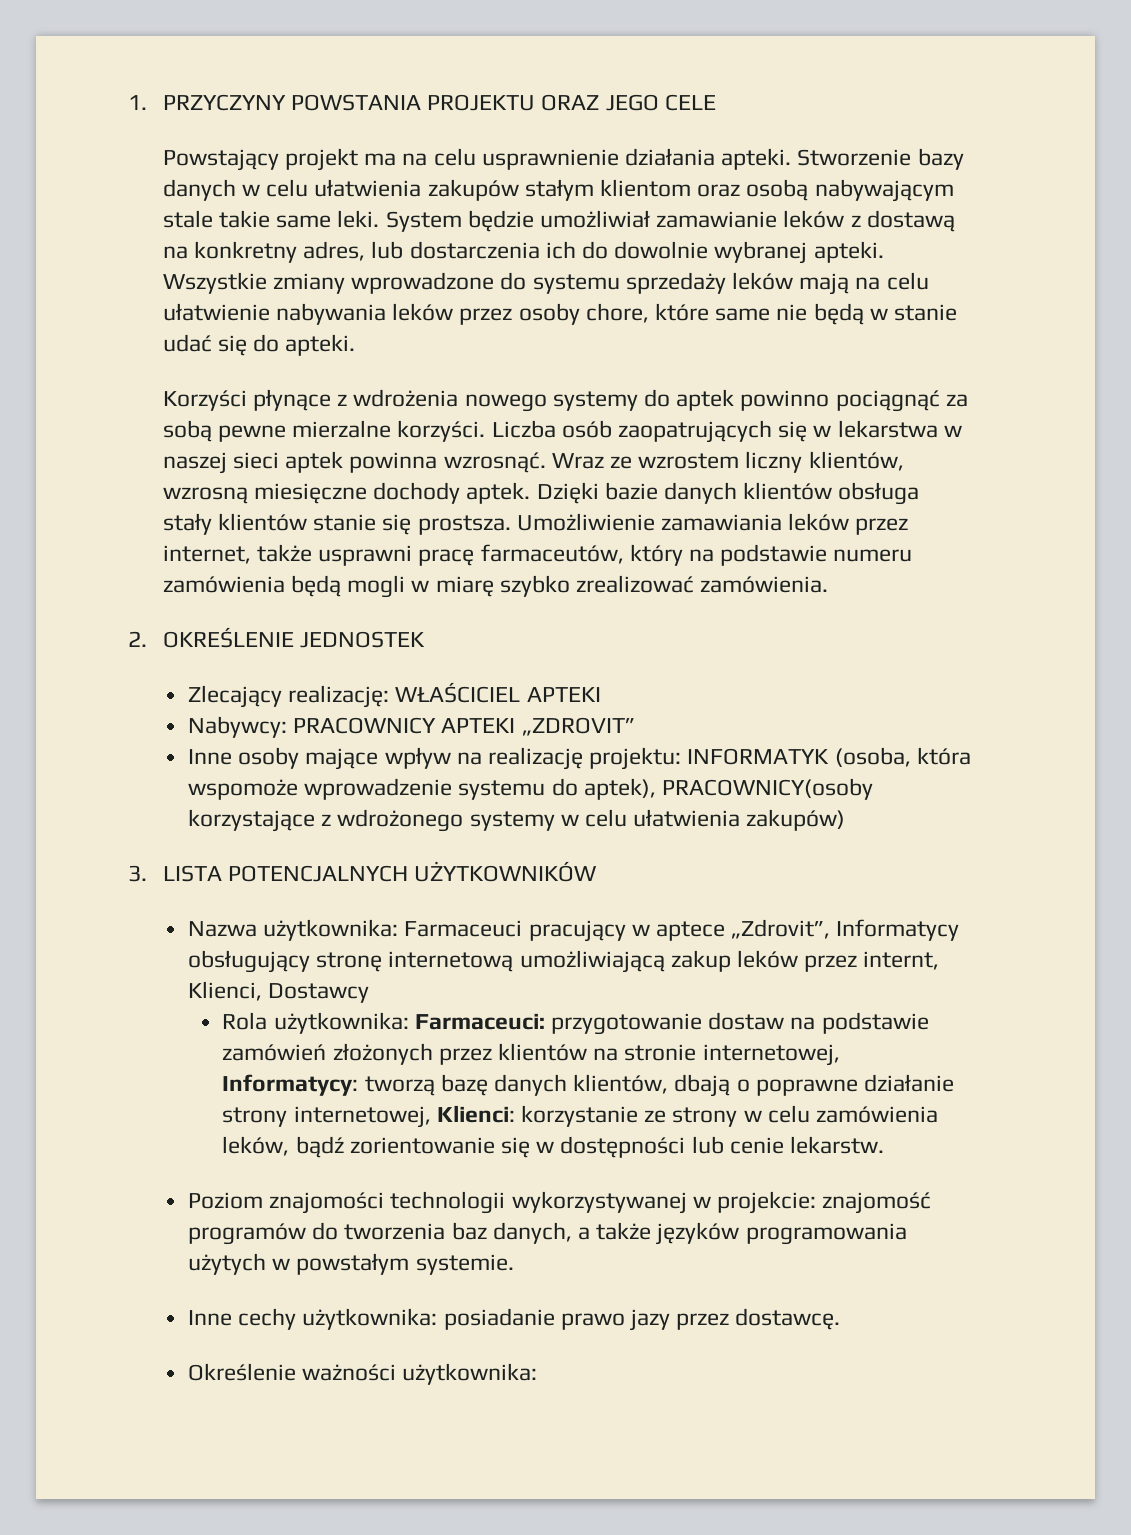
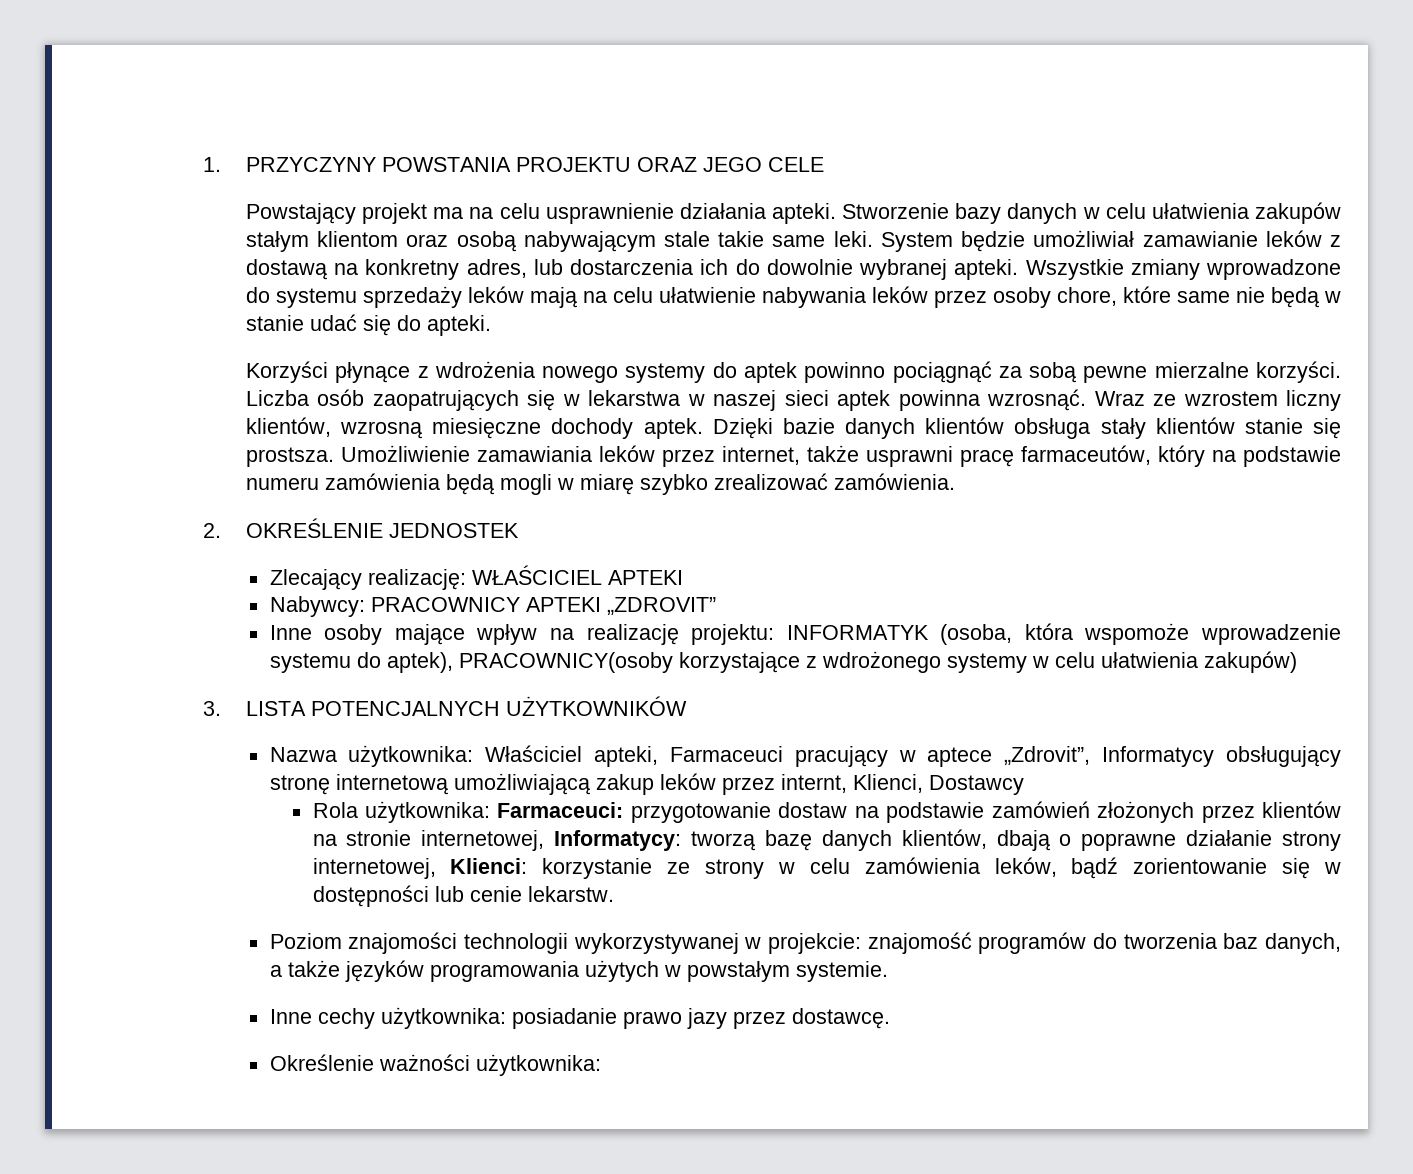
- Nazwa użytkownika: Farmaceuci pracujący w aptece „Zdrovit”, Informatycy obsługujący stronę internetową umożliwiającą zakup leków przez internt, Klienci, Dostawcy
+ Nazwa użytkownika: Właściciel apteki, Farmaceuci pracujący w aptece „Zdrovit”, Informatycy obsługujący stronę internetową umożliwiającą zakup leków przez internt, Klienci, Dostawcy

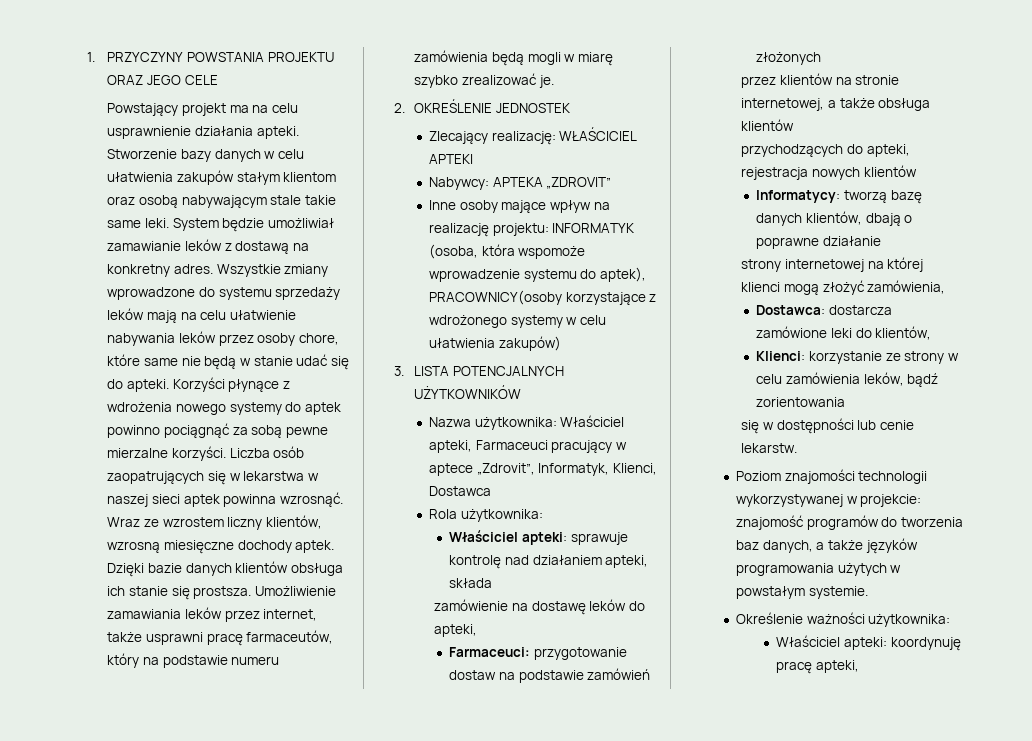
- System będzie umożliwiał zamawianie leków z dostawą na konkretny adres, lub dostarczenia ich do dowolnie wybranej apteki.
+ System będzie umożliwiał zamawianie leków z dostawą na konkretny adres.
- Wszystkie zmiany wprowadzone do systemu sprzedaży leków mają na celu ułatwienie nabywania leków przez osoby chore, które same nie będą w stanie udać się do apteki.
- Korzyści płynące z wdrożenia nowego systemy do aptek powinno pociągnąć za sobą pewne mierzalne korzyści.
+ Wszystkie zmiany wprowadzone do systemu sprzedaży leków mają na celu ułatwienie nabywania leków przez osoby chore, które same nie będą w stanie udać się do apteki. Korzyści płynące z wdrożenia nowego systemy do aptek powinno pociągnąć za sobą pewne mierzalne korzyści.
- Dzięki bazie danych klientów obsługa stały klientów stanie się prostsza.
+ Dzięki bazie danych klientów obsługa ich stanie się prostsza.
- Umożliwienie zamawiania leków przez internet, także usprawni pracę farmaceutów, który na podstawie numeru zamówienia będą mogli w miarę szybko zrealizować zamówienia.
+ Umożliwienie zamawiania leków przez internet, także usprawni pracę farmaceutów, który na podstawie numeru zamówienia będą mogli w miarę szybko zrealizować je.
- Nabywcy: PRACOWNICY APTEKI „ZDROVIT”
+ Nabywcy: APTEKA „ZDROVIT”
- Nazwa użytkownika: Właściciel apteki, Farmaceuci pracujący w aptece „Zdrovit”, Informatycy obsługujący stronę internetową umożliwiającą zakup leków przez internt, Klienci, Dostawcy
- Rola użytkownika: Farmaceuci: przygotowanie dostaw na podstawie zamówień złożonych przez klientów na stronie internetowej, Informatycy: tworzą bazę danych klientów, dbają o poprawne działanie strony internetowej, Klienci: korzystanie ze strony w celu zamówienia leków, bądź zorientowanie się w dostępności lub cenie lekarstw.
+ Nazwa użytkownika: Właściciel apteki, Farmaceuci pracujący w aptece „Zdrovit”, Informatyk, Klienci, Dostawca
+ Rola użytkownika:
+ Właściciel apteki: sprawuje kontrolę nad działaniem apteki, składa
+ zamówienie na dostawę leków do apteki,
+ Farmaceuci: przygotowanie dostaw na podstawie zamówień złożonych
+ przez klientów na stronie internetowej, a także obsługa klientów
+ przychodzących do apteki, rejestracja nowych klientów
+ Informatycy: tworzą bazę danych klientów, dbają o poprawne działanie
+ strony internetowej na której klienci mogą złożyć zamówienia,
+ Dostawca: dostarcza zamówione leki do klientów,
+ Klienci: korzystanie ze strony w celu zamówienia leków, bądź zorientowania
+ się w dostępności lub cenie lekarstw.
- Inne cechy użytkownika: posiadanie prawo jazy przez dostawcę.
  Określenie ważności użytkownika:
+ Właściciel apteki: koordynuję pracę apteki,

